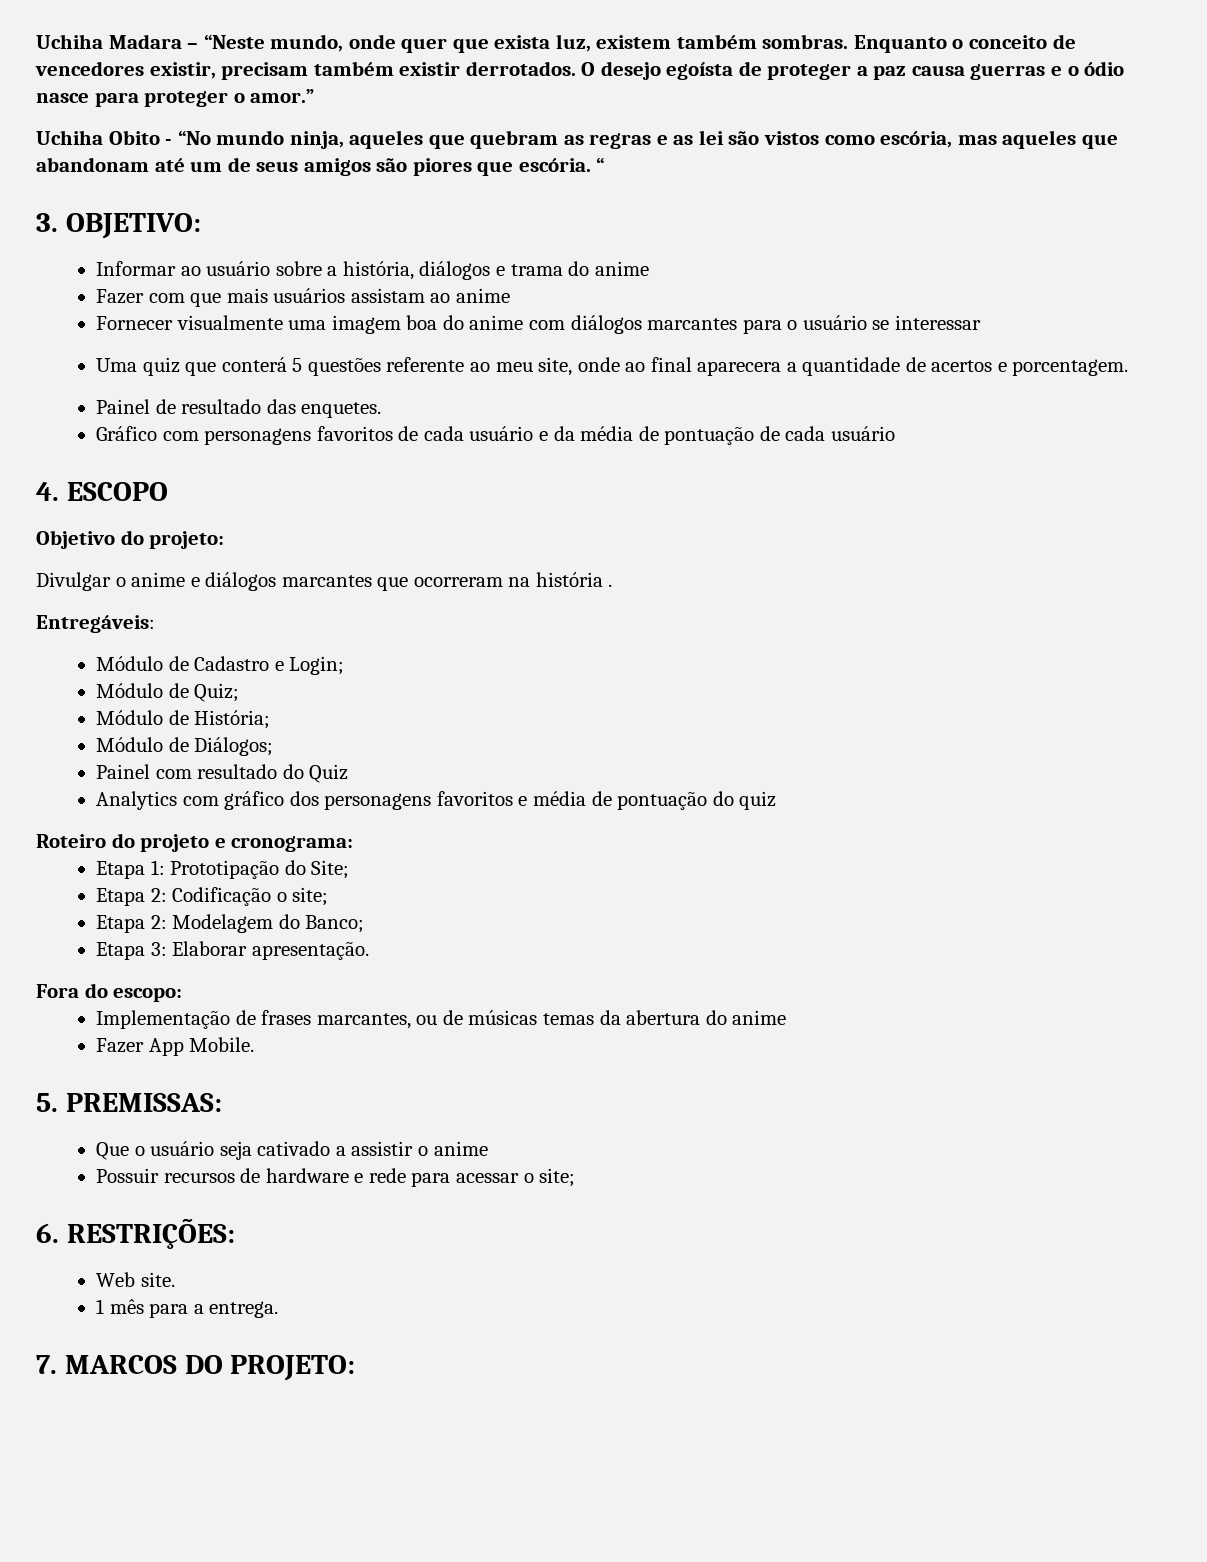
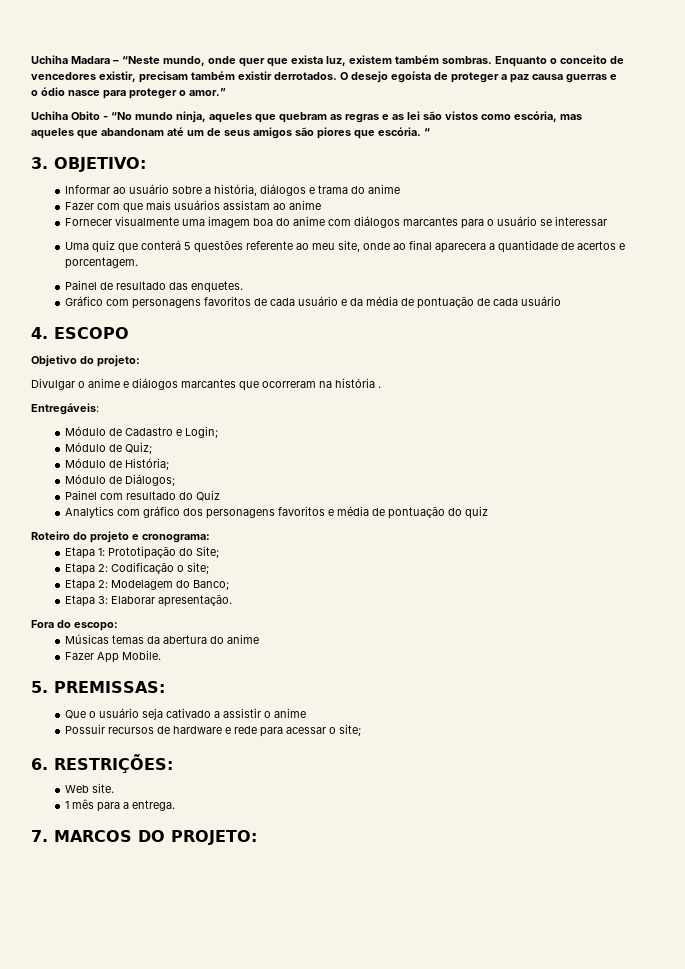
- Implementação de frases marcantes, ou de músicas temas da abertura do anime
+ Músicas temas da abertura do anime

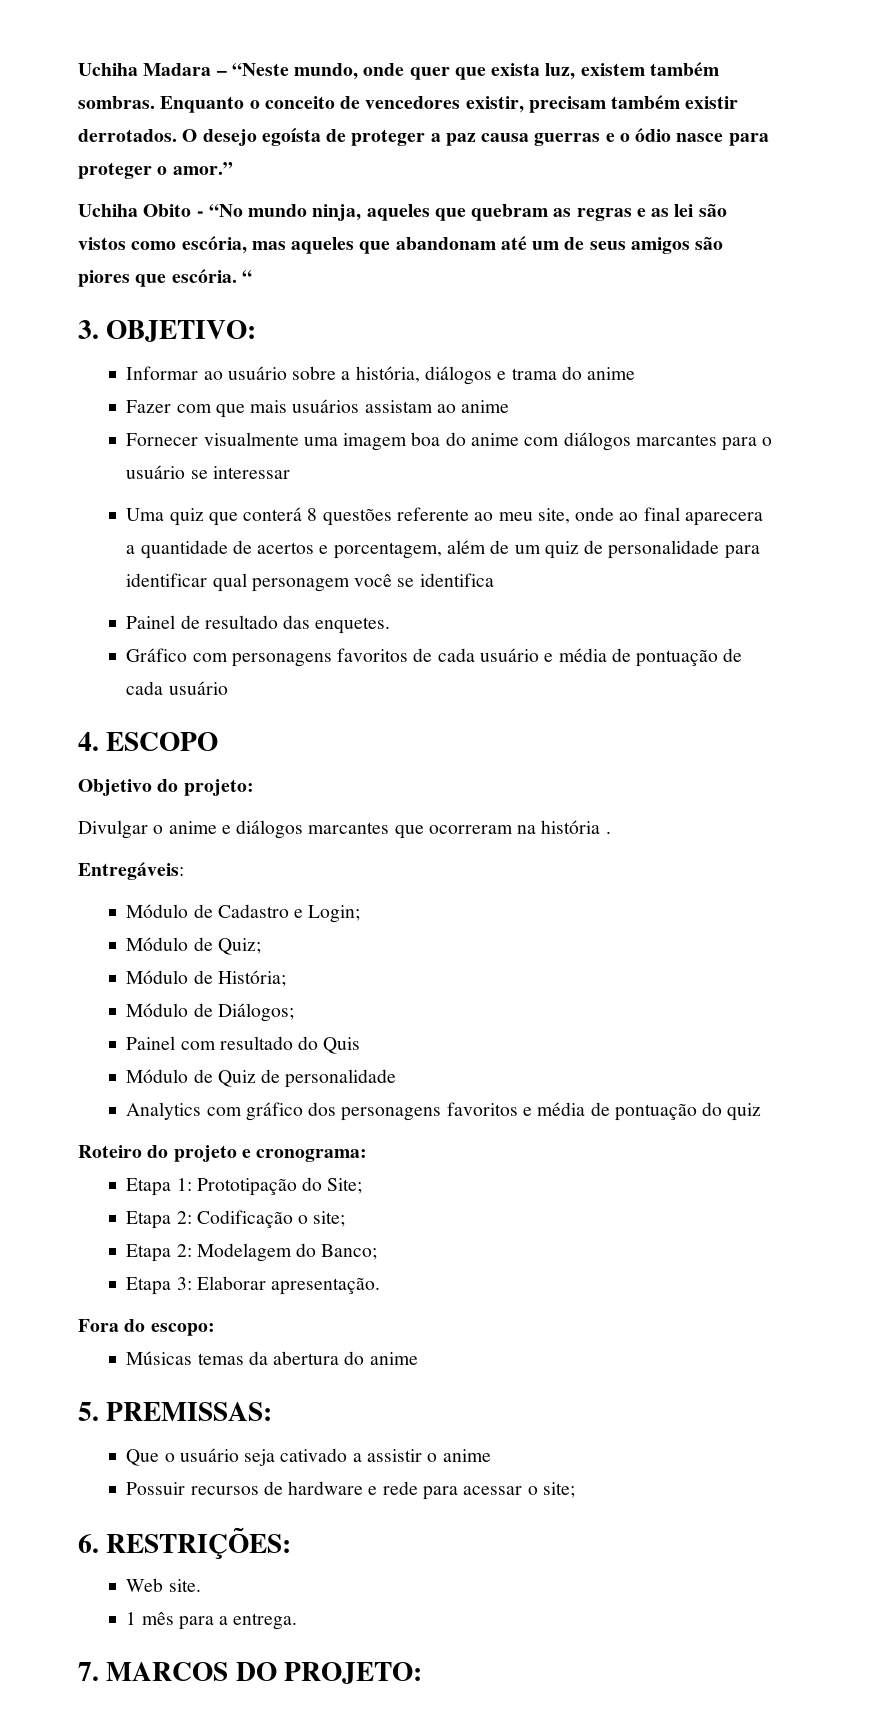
- Uma quiz que conterá 5 questões referente ao meu site, onde ao final aparecera a quantidade de acertos e porcentagem.
+ Uma quiz que conterá 8 questões referente ao meu site, onde ao final aparecera a quantidade de acertos e porcentagem, além de um quiz de personalidade para identificar qual personagem você se identifica
- Gráfico com personagens favoritos de cada usuário e da média de pontuação de cada usuário
+ Gráfico com personagens favoritos de cada usuário e média de pontuação de cada usuário
- Painel com resultado do Quiz
+ Painel com resultado do Quis
+ Módulo de Quiz de personalidade
- Fazer App Mobile.

